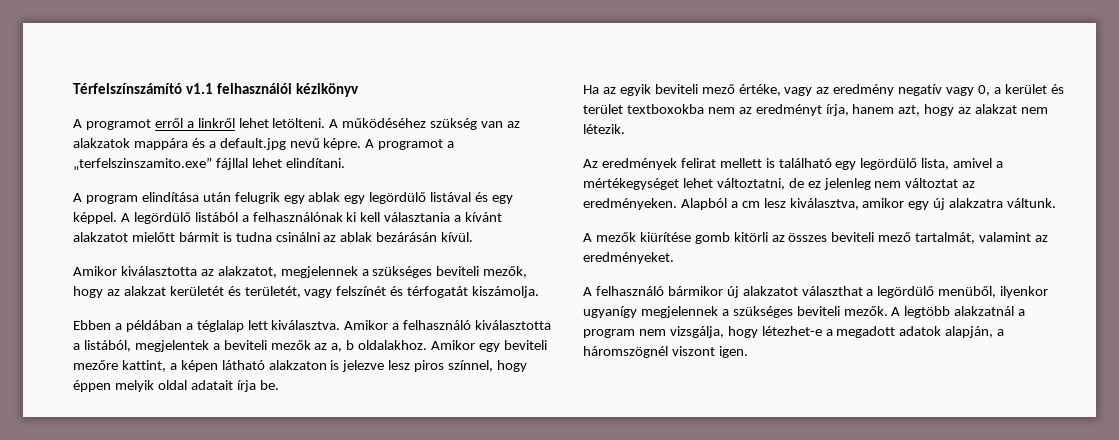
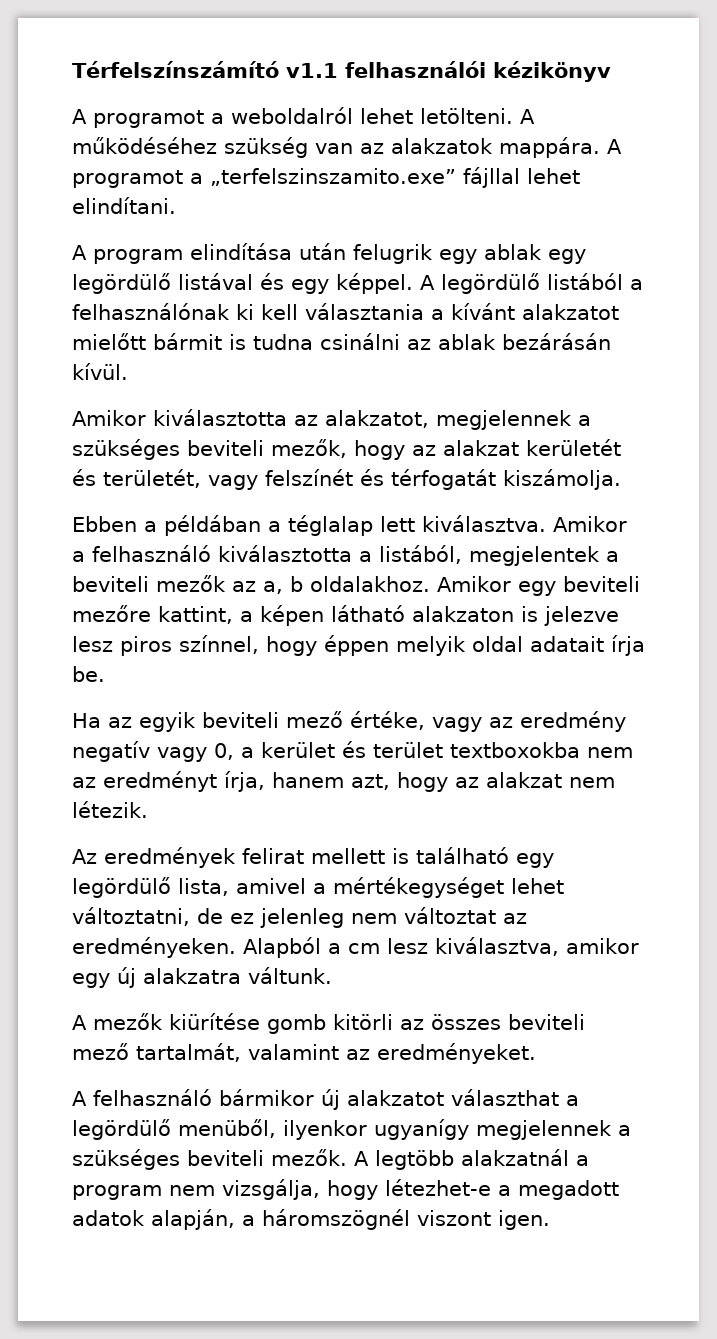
- A programot erről a linkről lehet letölteni.
+ A programot a weboldalról lehet letölteni.
- A működéséhez szükség van az alakzatok mappára és a default.jpg nevű képre.
+ A működéséhez szükség van az alakzatok mappára.

